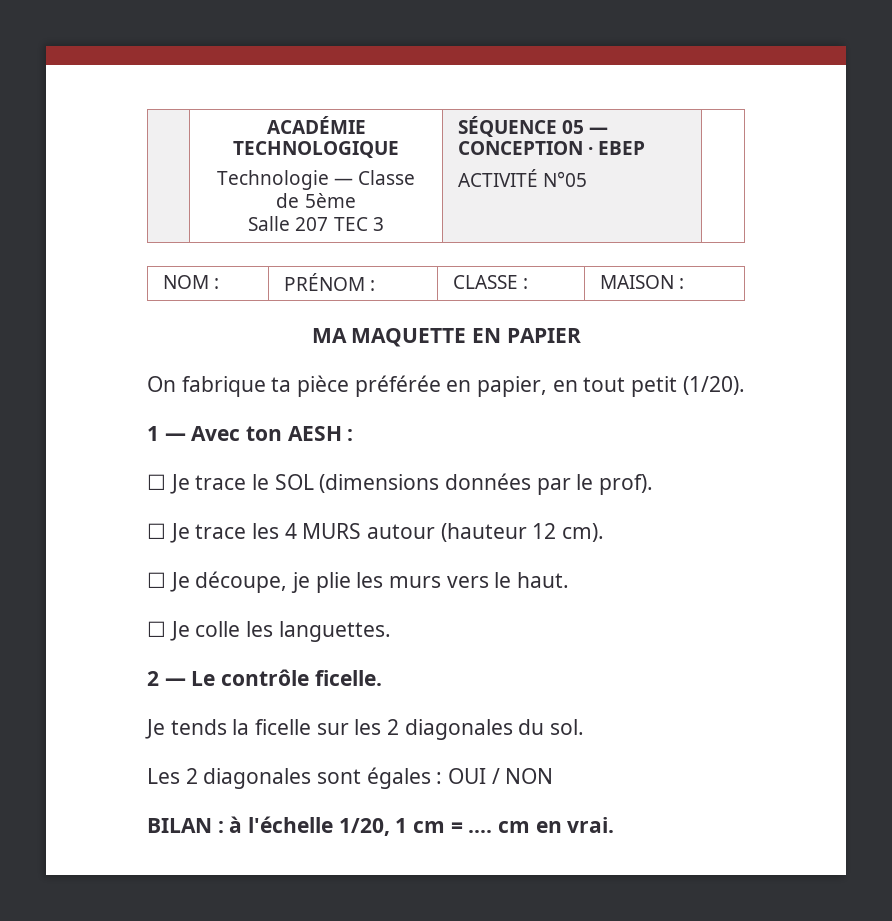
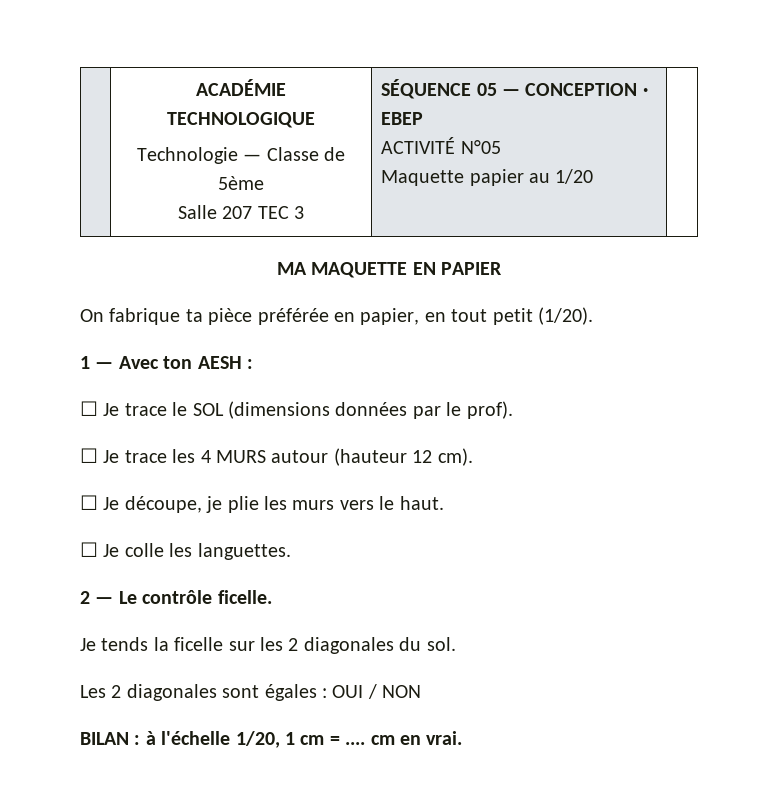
  | ACADÉMIE TECHNOLOGIQUE
  Technologie — Classe de 5ème
  Salle 207 TEC 3 | SÉQUENCE 05 — CONCEPTION · EBEP
- ACTIVITÉ N°05 |
- NOM : | PRÉNOM : | CLASSE : | MAISON :
+ ACTIVITÉ N°05
+ Maquette papier au 1/20 |

